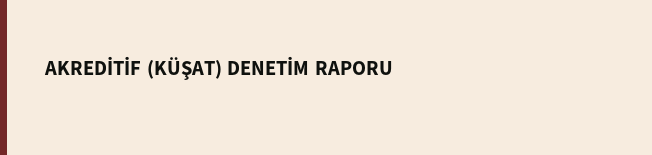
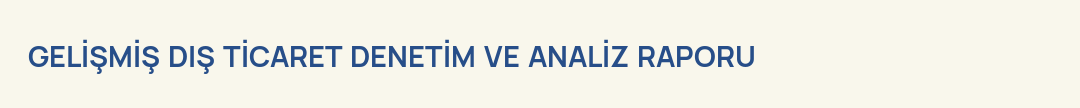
- AKREDİTİF (KÜŞAT) DENETİM RAPORU
+ GELİŞMİŞ DIŞ TİCARET DENETİM VE ANALİZ RAPORU

